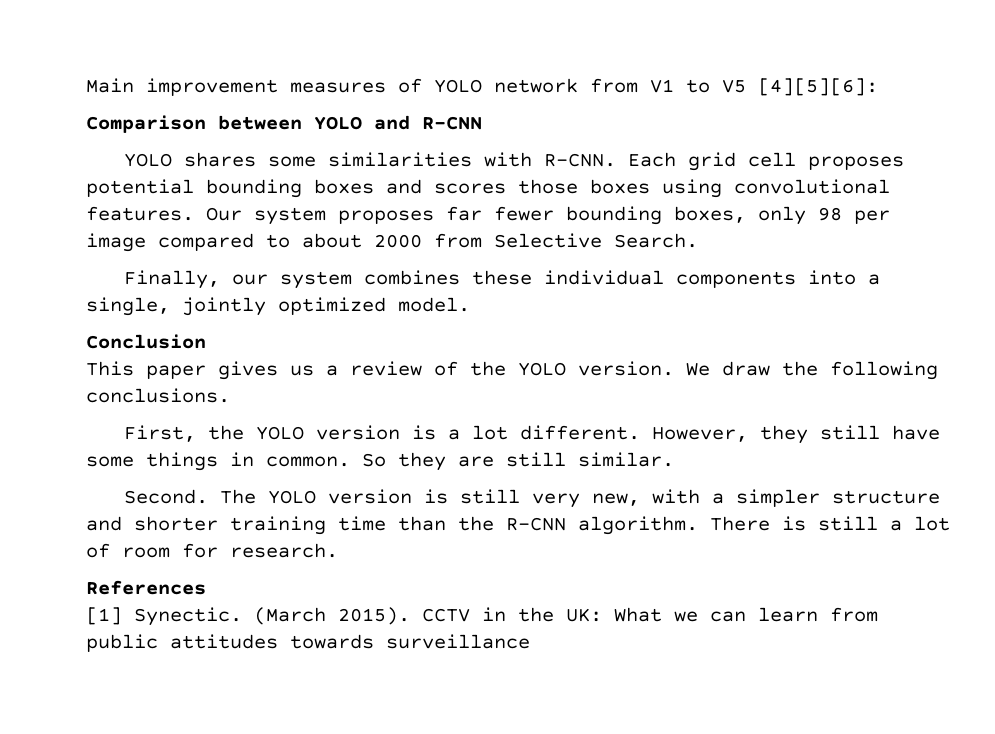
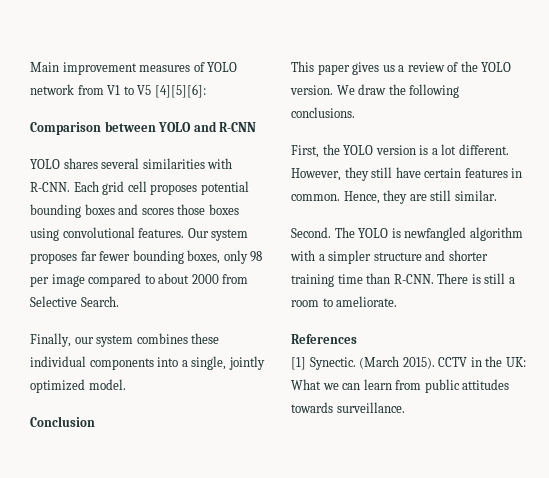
- YOLO shares some similarities with R-CNN.
+ YOLO shares several similarities with R-CNN.
- However, they still have some things in common.
+ However, they still have certain features in common.
- So they are still similar.
+ Hence, they are still similar.
- The YOLO version is still very new, with a simpler structure and shorter training time than the R-CNN algorithm.
+ The YOLO is newfangled algorithm with a simpler structure and shorter training time than R-CNN.
- There is still a lot of room for research.
+ There is still a room to ameliorate.
- CCTV in the UK: What we can learn from public attitudes towards surveillance
+ CCTV in the UK: What we can learn from public attitudes towards surveillance.

